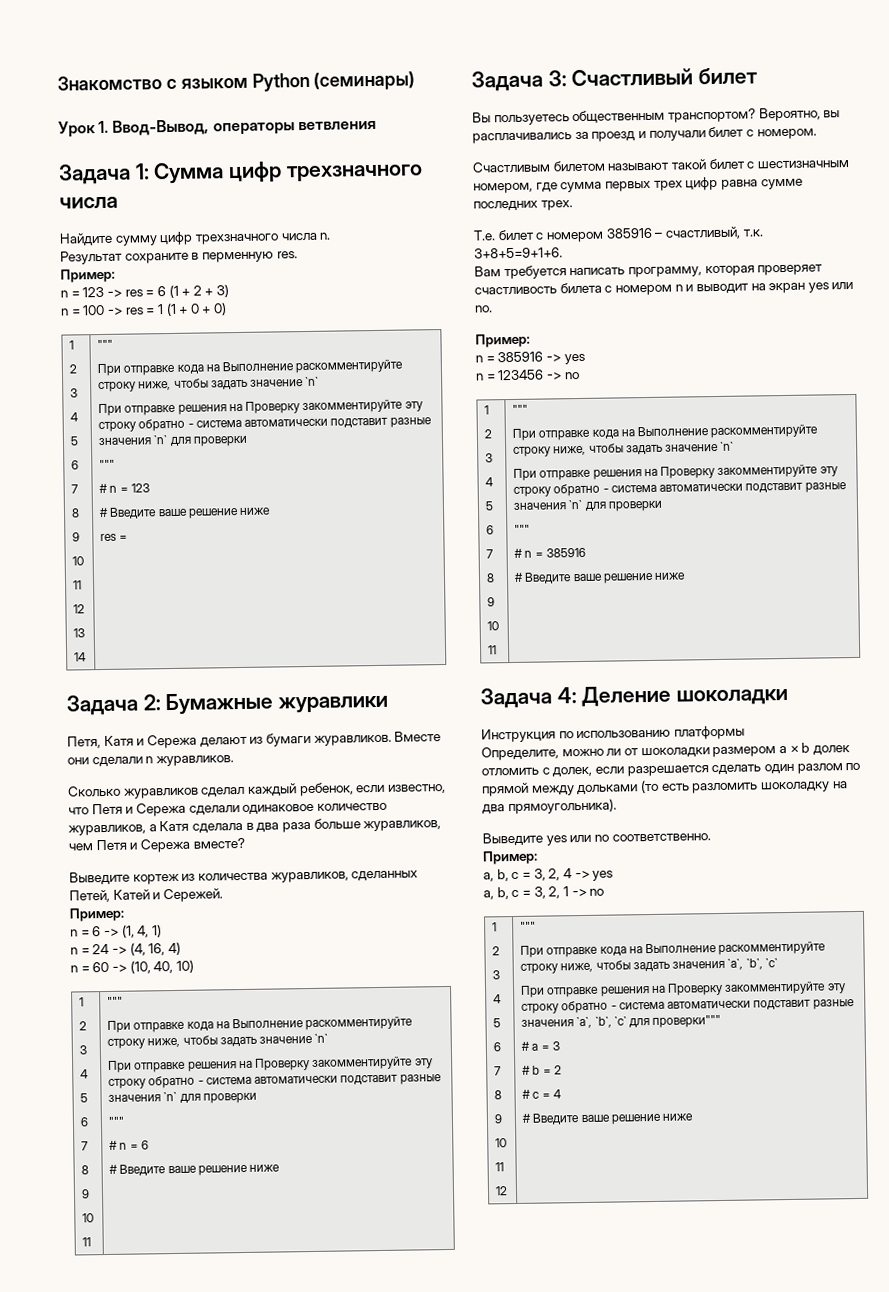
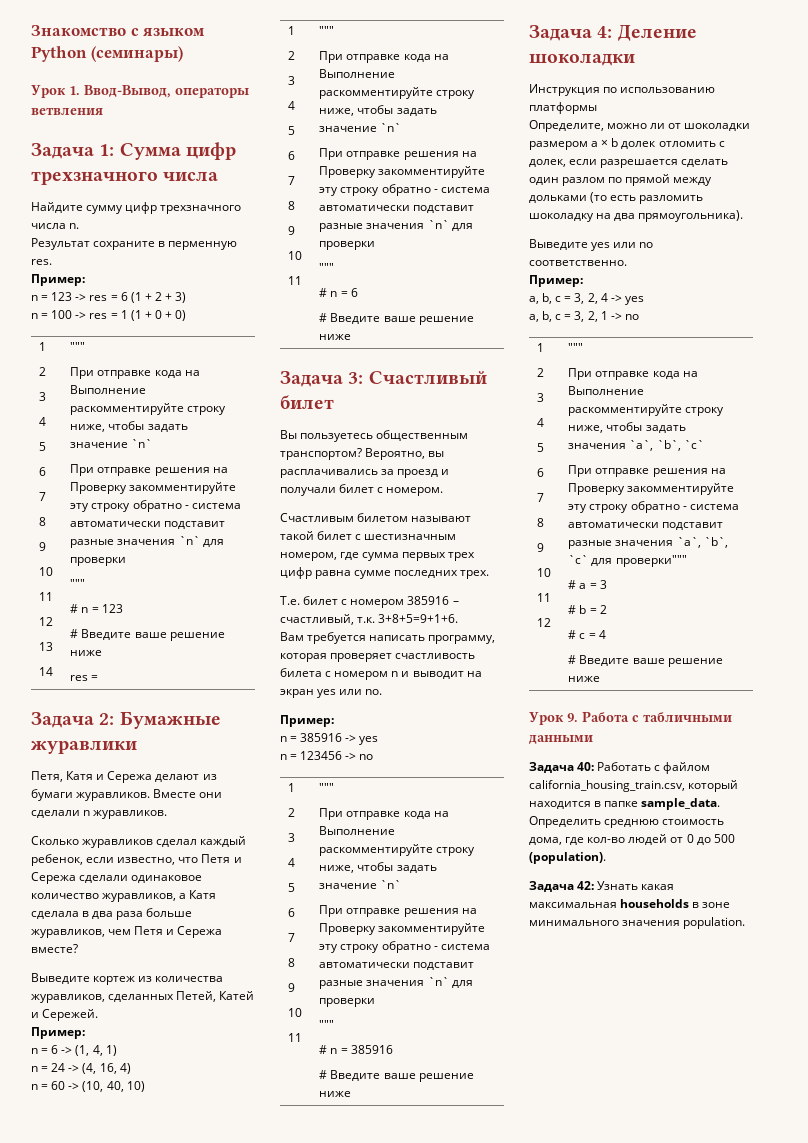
+ Урок 9. Работа с табличными данными
+ Задача 40: Работать с файлом california_housing_train.csv, который находится в папке sample_data. Определить среднюю стоимость дома, где кол-во людей от 0 до 500 (population).
+ Задача 42: Узнать какая максимальная households в зоне минимального значения population.

